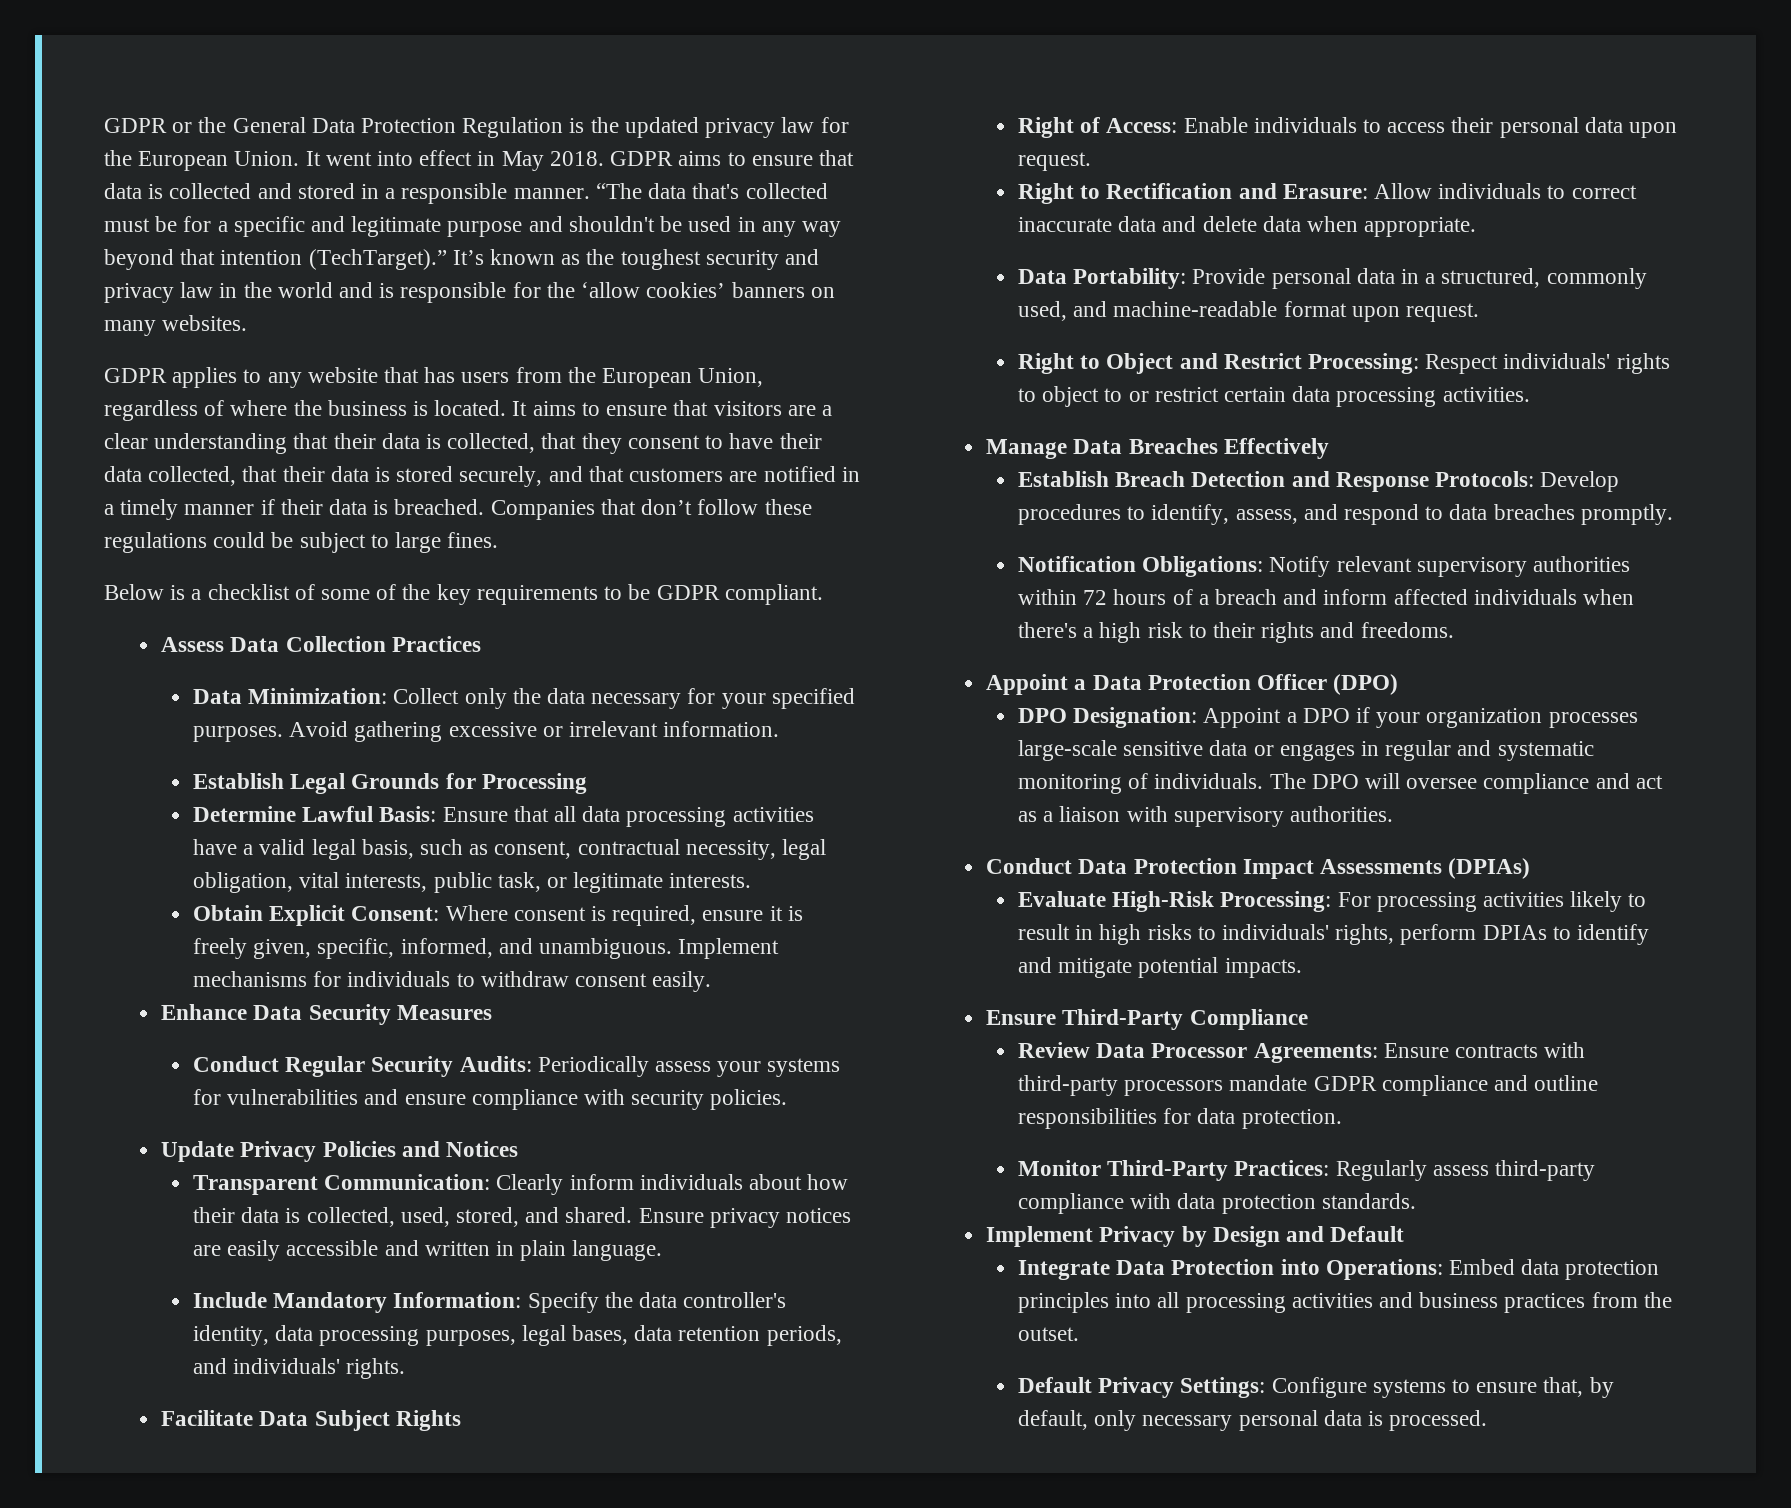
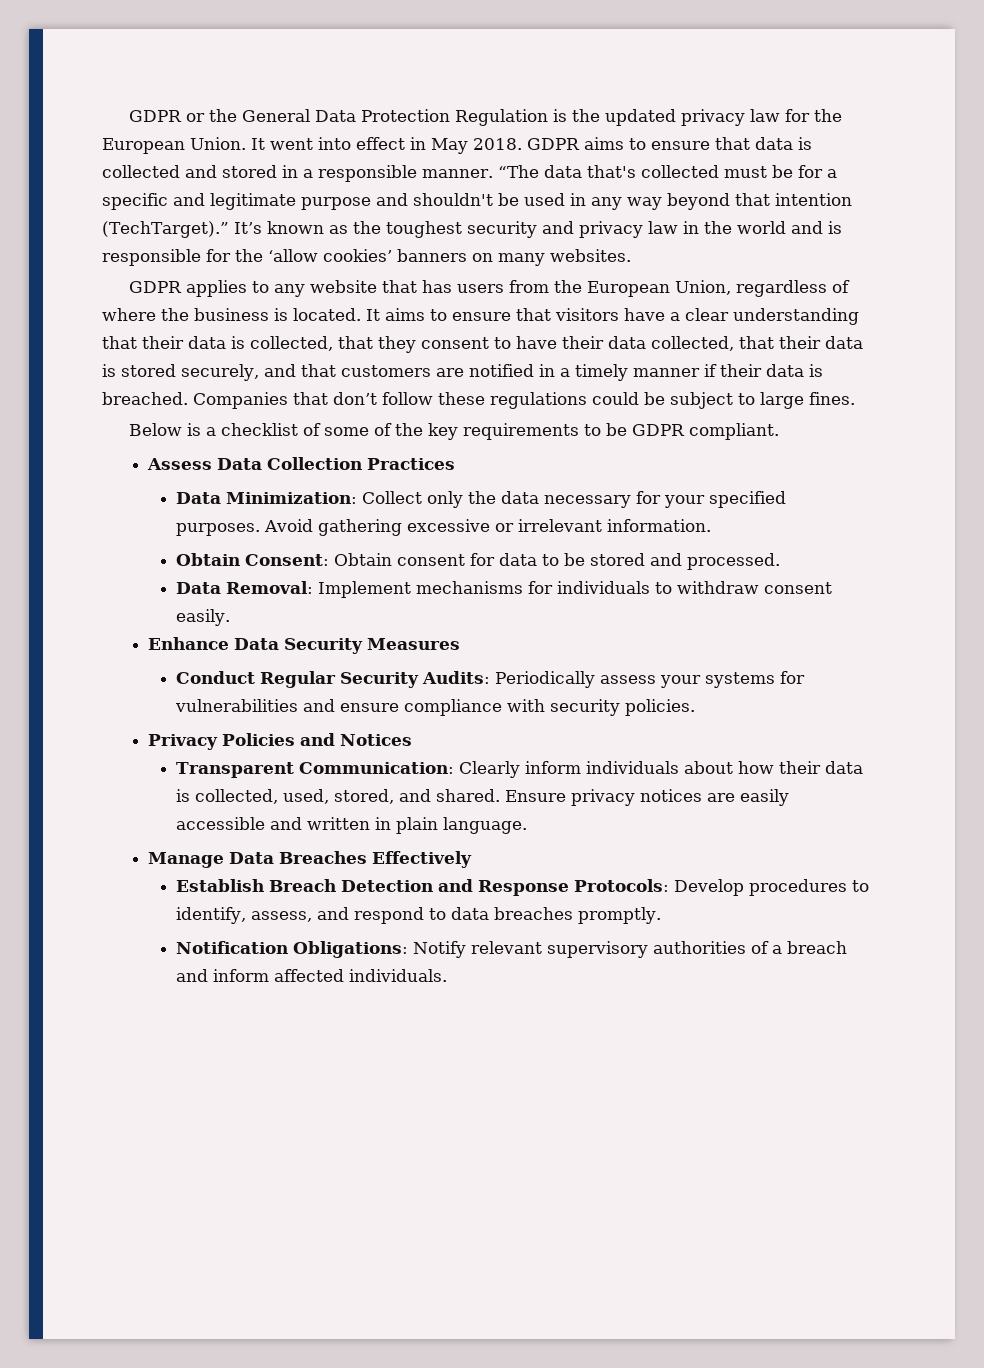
- It aims to ensure that visitors are a clear understanding that their data is collected, that they consent to have their data collected, that their data is stored securely, and that customers are notified in a timely manner if their data is breached.
+ It aims to ensure that visitors have a clear understanding that their data is collected, that they consent to have their data collected, that their data is stored securely, and that customers are notified in a timely manner if their data is breached.
- Establish Legal Grounds for Processing
- Determine Lawful Basis: Ensure that all data processing activities have a valid legal basis, such as consent, contractual necessity, legal obligation, vital interests, public task, or legitimate interests.
- Obtain Explicit Consent: Where consent is required, ensure it is freely given, specific, informed, and unambiguous. Implement mechanisms for individuals to withdraw consent easily.
+ Obtain Consent: Obtain consent for data to be stored and processed.
+ Data Removal: Implement mechanisms for individuals to withdraw consent easily.
- Update Privacy Policies and Notices
+ Privacy Policies and Notices
- Include Mandatory Information: Specify the data controller's identity, data processing purposes, legal bases, data retention periods, and individuals' rights.
- Facilitate Data Subject Rights
- Right of Access: Enable individuals to access their personal data upon request.
- Right to Rectification and Erasure: Allow individuals to correct inaccurate data and delete data when appropriate.
- Data Portability: Provide personal data in a structured, commonly used, and machine-readable format upon request.
- Right to Object and Restrict Processing: Respect individuals' rights to object to or restrict certain data processing activities.
- Notification Obligations: Notify relevant supervisory authorities within 72 hours of a breach and inform affected individuals when there's a high risk to their rights and freedoms.
- Appoint a Data Protection Officer (DPO)
- DPO Designation: Appoint a DPO if your organization processes large-scale sensitive data or engages in regular and systematic monitoring of individuals. The DPO will oversee compliance and act as a liaison with supervisory authorities.
- Conduct Data Protection Impact Assessments (DPIAs)
- Evaluate High-Risk Processing: For processing activities likely to result in high risks to individuals' rights, perform DPIAs to identify and mitigate potential impacts.
- Ensure Third-Party Compliance
- Review Data Processor Agreements: Ensure contracts with third-party processors mandate GDPR compliance and outline responsibilities for data protection.
- Monitor Third-Party Practices: Regularly assess third-party compliance with data protection standards.
- Implement Privacy by Design and Default
- Integrate Data Protection into Operations: Embed data protection principles into all processing activities and business practices from the outset.
- Default Privacy Settings: Configure systems to ensure that, by default, only necessary personal data is processed.
+ Notification Obligations: Notify relevant supervisory authorities of a breach and inform affected individuals.

